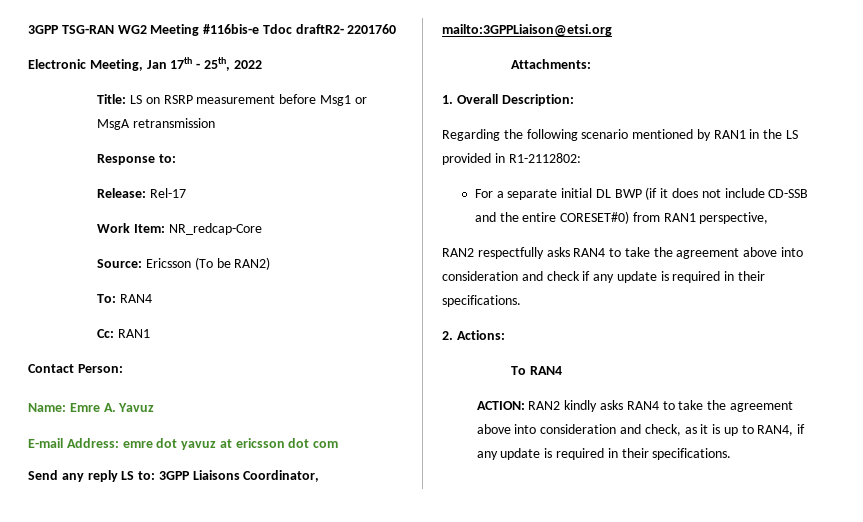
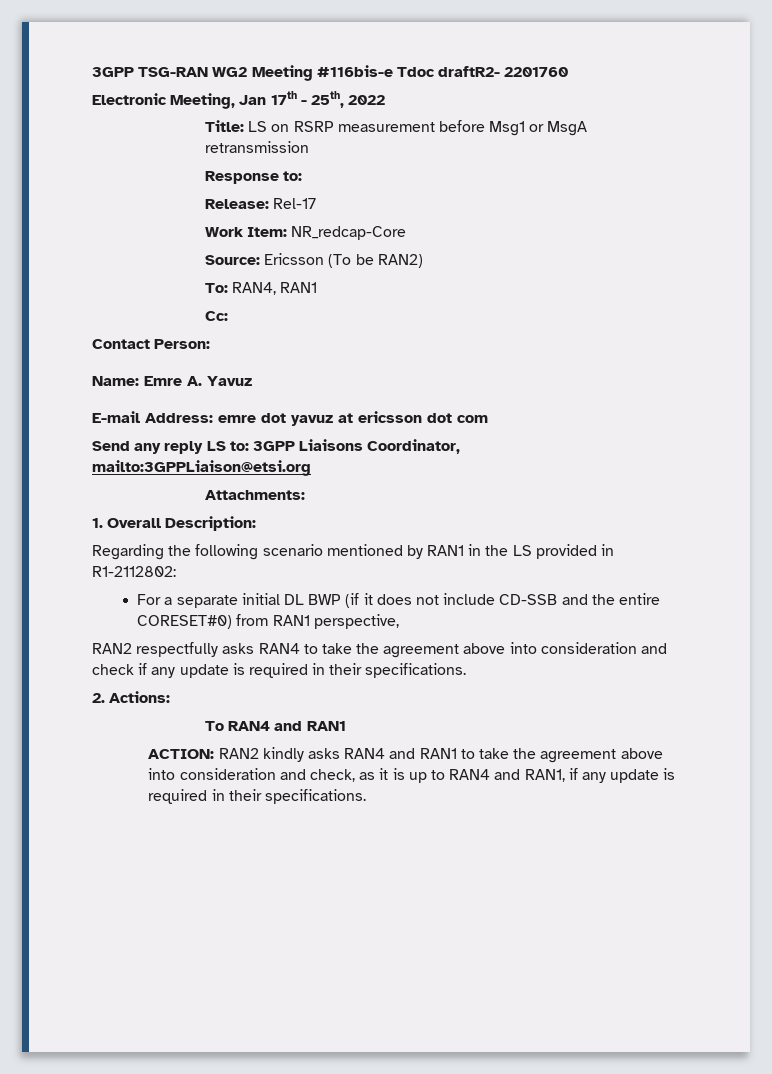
- To: RAN4
+ To: RAN4, RAN1
- Cc: RAN1
+ Cc:
- To RAN4
+ To RAN4 and RAN1
- ACTION: RAN2 kindly asks RAN4 to take the agreement above into consideration and check, as it is up to RAN4, if any update is required in their specifications.
+ ACTION: RAN2 kindly asks RAN4 and RAN1 to take the agreement above into consideration and check, as it is up to RAN4 and RAN1, if any update is required in their specifications.

